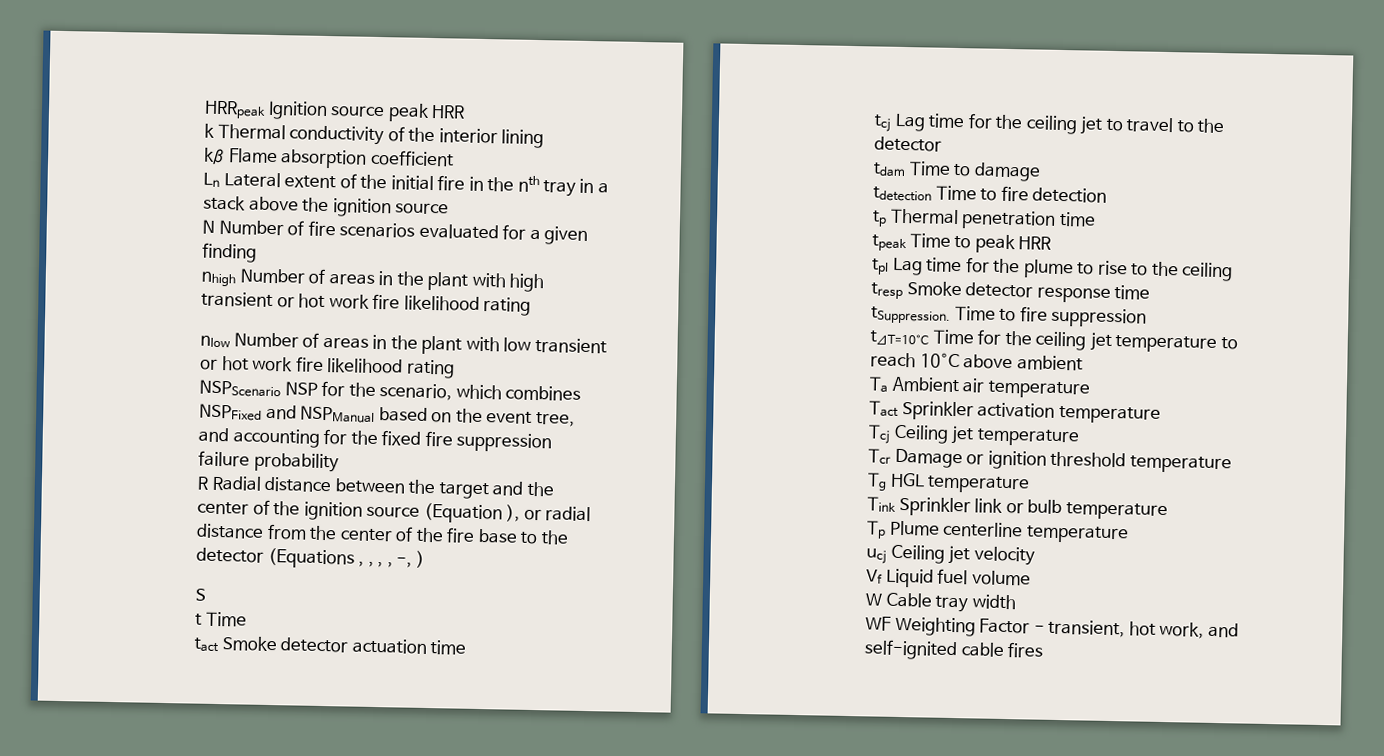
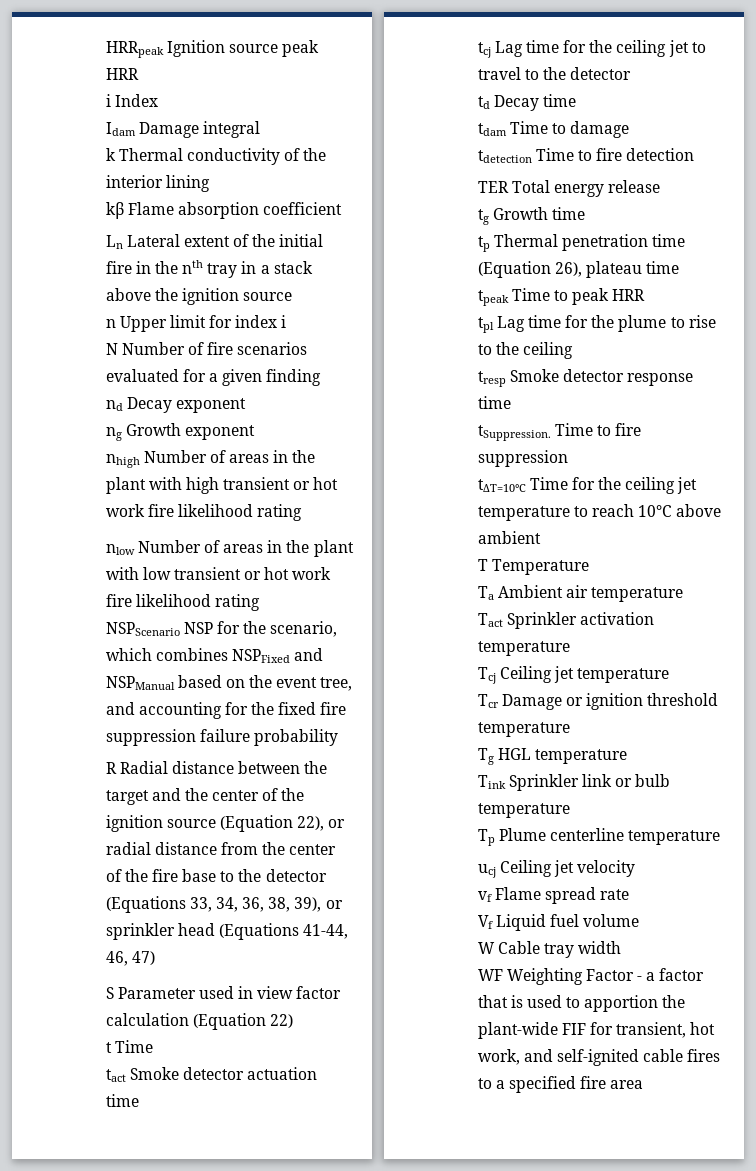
+ i Index
+ Idam Damage integral
+ n Upper limit for index i
+ nd Decay exponent
+ ng Growth exponent
- R Radial distance between the target and the center of the ignition source (Equation ), or radial distance from the center of the fire base to the detector (Equations , , , , -, )
- S
+ R Radial distance between the target and the center of the ignition source (Equation 22), or radial distance from the center of the fire base to the detector (Equations 33, 34, 36, 38, 39), or sprinkler head (Equations 41-44, 46, 47)
+ S Parameter used in view factor calculation (Equation 22)
+ td Decay time
+ TER Total energy release
+ tg Growth time
- tp Thermal penetration time
+ tp Thermal penetration time (Equation 26), plateau time
+ T Temperature
+ vf Flame spread rate
- WF Weighting Factor - transient, hot work, and self-ignited cable fires
+ WF Weighting Factor - a factor that is used to apportion the plant-wide FIF for transient, hot work, and self-ignited cable fires to a specified fire area

